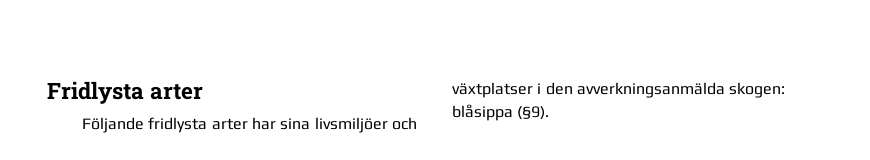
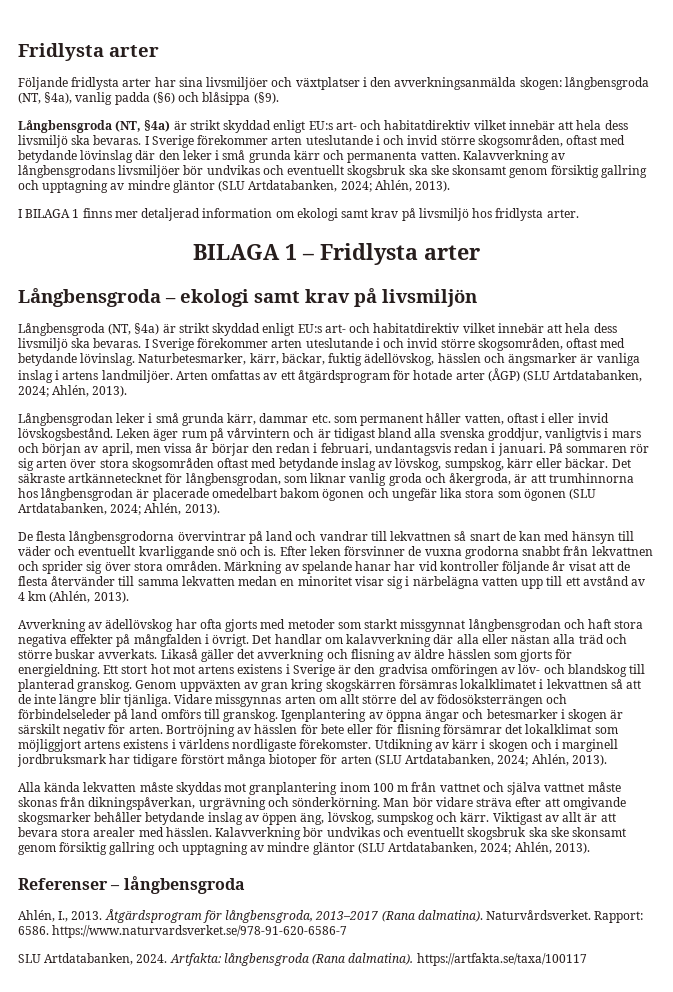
- Följande fridlysta arter har sina livsmiljöer och växtplatser i den avverkningsanmälda skogen: blåsippa (§9).
+ Följande fridlysta arter har sina livsmiljöer och växtplatser i den avverkningsanmälda skogen: långbensgroda (NT, §4a), vanlig padda (§6) och blåsippa (§9).
+ Långbensgroda (NT, §4a) är strikt skyddad enligt EU:s art- och habitatdirektiv vilket innebär att hela dess livsmiljö ska bevaras. I Sverige förekommer arten uteslutande i och invid större skogsområden, oftast med betydande lövinslag där den leker i små grunda kärr och permanenta vatten. Kalavverkning av långbensgrodans livsmiljöer bör undvikas och eventuellt skogsbruk ska ske skonsamt genom försiktig gallring och upptagning av mindre gläntor (SLU Artdatabanken, 2024; Ahlén, 2013).
+ I BILAGA 1 finns mer detaljerad information om ekologi samt krav på livsmiljö hos fridlysta arter.
+ BILAGA 1 – Fridlysta arter
+ Långbensgroda – ekologi samt krav på livsmiljön
+ Långbensgroda (NT, §4a) är strikt skyddad enligt EU:s art- och habitatdirektiv vilket innebär att hela dess livsmiljö ska bevaras. I Sverige förekommer arten uteslutande i och invid större skogsområden, oftast med betydande lövinslag. Naturbetesmarker, kärr, bäckar, fuktig ädellövskog, hässlen och ängsmarker är vanliga inslag i artens landmiljöer. Arten omfattas av ett åtgärdsprogram för hotade arter (ÅGP) (SLU Artdatabanken, 2024; Ahlén, 2013).
+ Långbensgrodan leker i små grunda kärr, dammar etc. som permanent håller vatten, oftast i eller invid lövskogsbestånd. Leken äger rum på vårvintern och är tidigast bland alla svenska groddjur, vanligtvis i mars och början av april, men vissa år börjar den redan i februari, undantagsvis redan i januari. På sommaren rör sig arten över stora skogsområden oftast med betydande inslag av lövskog, sumpskog, kärr eller bäckar. Det säkraste artkännetecknet för långbensgrodan, som liknar vanlig groda och åkergroda, är att trumhinnorna hos långbensgrodan är placerade omedelbart bakom ögonen och ungefär lika stora som ögonen (SLU Artdatabanken, 2024; Ahlén, 2013).
+ De flesta långbensgrodorna övervintrar på land och vandrar till lekvattnen så snart de kan med hänsyn till väder och eventuellt kvarliggande snö och is. Efter leken försvinner de vuxna grodorna snabbt från lekvattnen och sprider sig över stora områden. Märkning av spelande hanar har vid kontroller följande år visat att de flesta återvänder till samma lekvatten medan en minoritet visar sig i närbelägna vatten upp till ett avstånd av 4 km (Ahlén, 2013).
+ Avverkning av ädellövskog har ofta gjorts med metoder som starkt missgynnat långbensgrodan och haft stora negativa effekter på mångfalden i övrigt. Det handlar om kalavverkning där alla eller nästan alla träd och större buskar avverkats. Likaså gäller det avverkning och flisning av äldre hässlen som gjorts för energieldning. Ett stort hot mot artens existens i Sverige är den gradvisa omföringen av löv- och blandskog till planterad granskog. Genom uppväxten av gran kring skogskärren försämras lokalklimatet i lekvattnen så att de inte längre blir tjänliga. Vidare missgynnas arten om allt större del av födosöksterrängen och förbindelseleder på land omförs till granskog. Igenplantering av öppna ängar och betesmarker i skogen är särskilt negativ för arten. Bortröjning av hässlen för bete eller för flisning försämrar det lokalklimat som möjliggjort artens existens i världens nordligaste förekomster. Utdikning av kärr i skogen och i marginell jordbruksmark har tidigare förstört många biotoper för arten (SLU Artdatabanken, 2024; Ahlén, 2013).
+ Alla kända lekvatten måste skyddas mot granplantering inom 100 m från vattnet och själva vattnet måste skonas från dikningspåverkan, urgrävning och sönderkörning. Man bör vidare sträva efter att omgivande skogsmarker behåller betydande inslag av öppen äng, lövskog, sumpskog och kärr. Viktigast av allt är att bevara stora arealer med hässlen. Kalavverkning bör undvikas och eventuellt skogsbruk ska ske skonsamt genom försiktig gallring och upptagning av mindre gläntor (SLU Artdatabanken, 2024; Ahlén, 2013).
+ Referenser – långbensgroda
+ Ahlén, I., 2013. Åtgärdsprogram för långbensgroda, 2013–2017 (Rana dalmatina). Naturvårdsverket. Rapport: 6586. https://www.naturvardsverket.se/978-91-620-6586-7
+ SLU Artdatabanken, 2024. Artfakta: långbensgroda (Rana dalmatina). https://artfakta.se/taxa/100117

